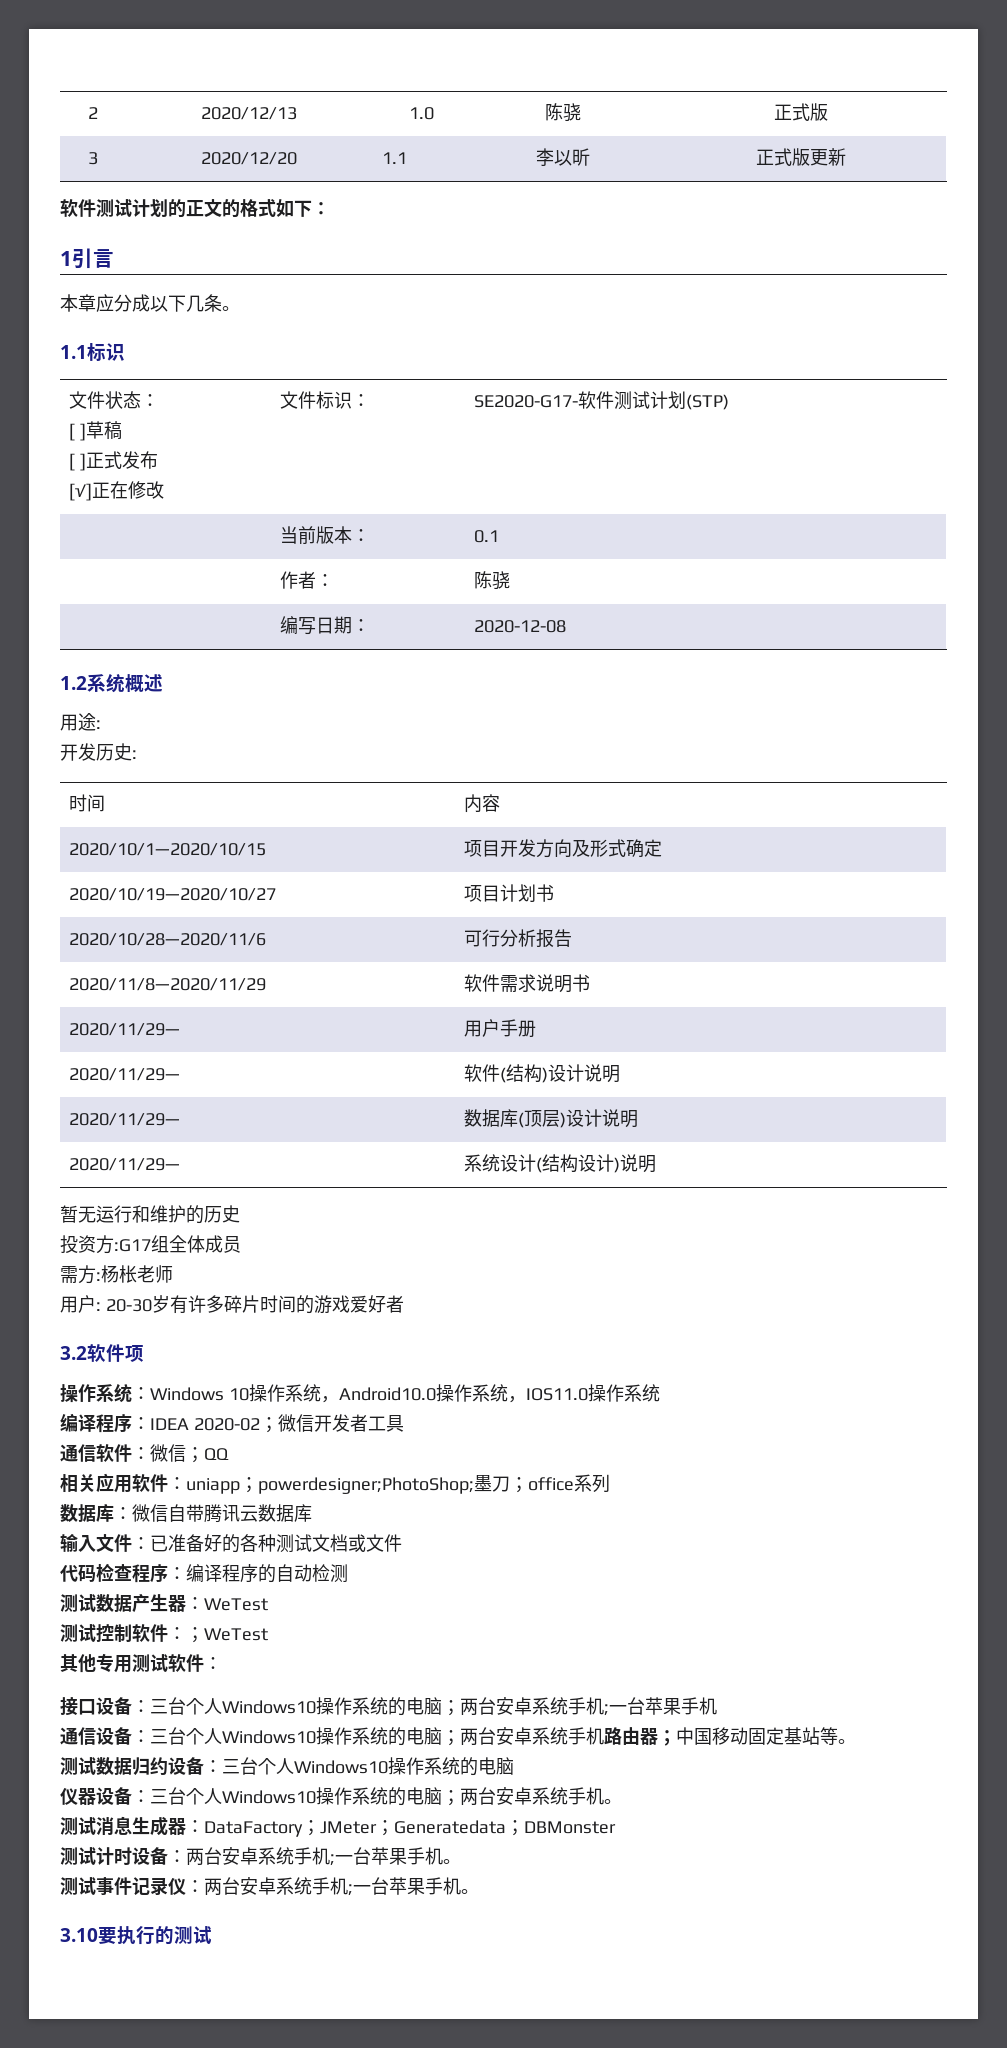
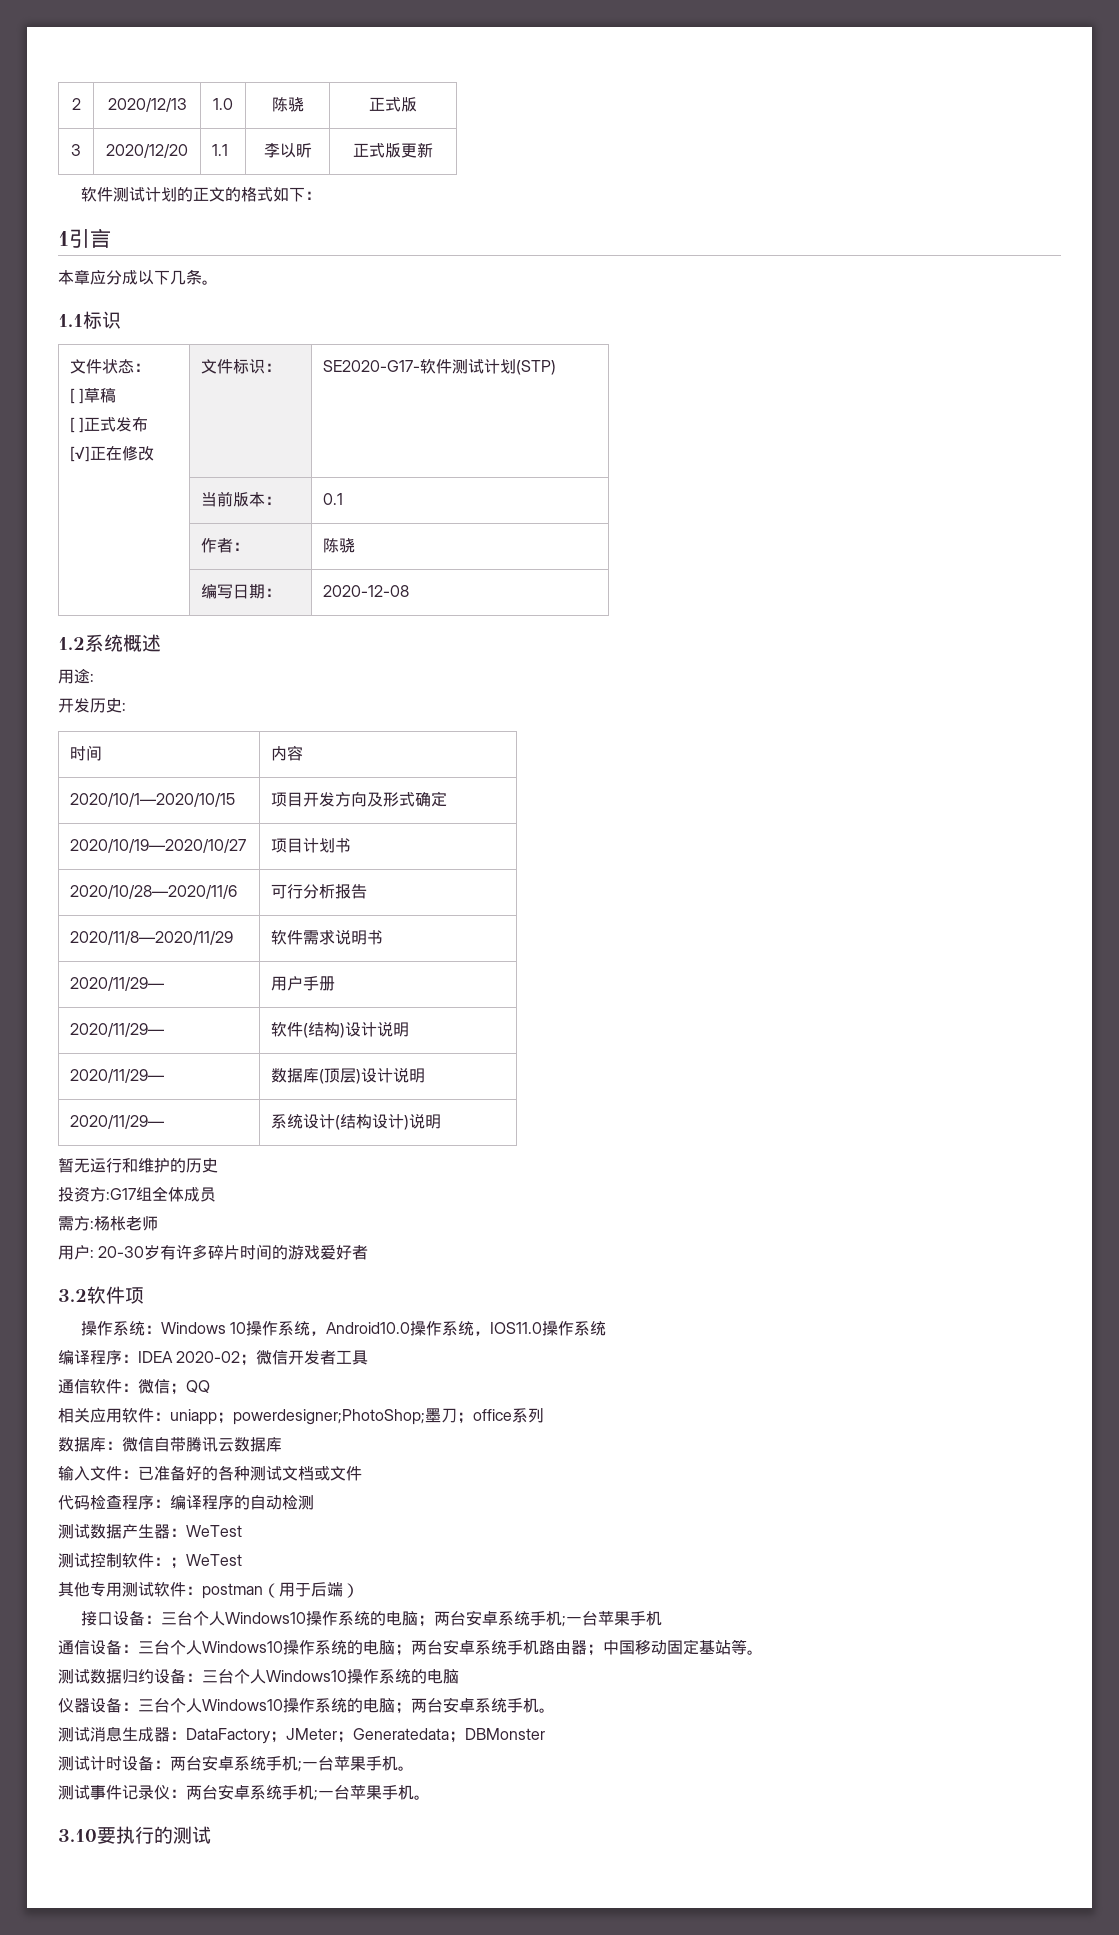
- 其他专用测试软件：
+ 其他专用测试软件：postman（用于后端）

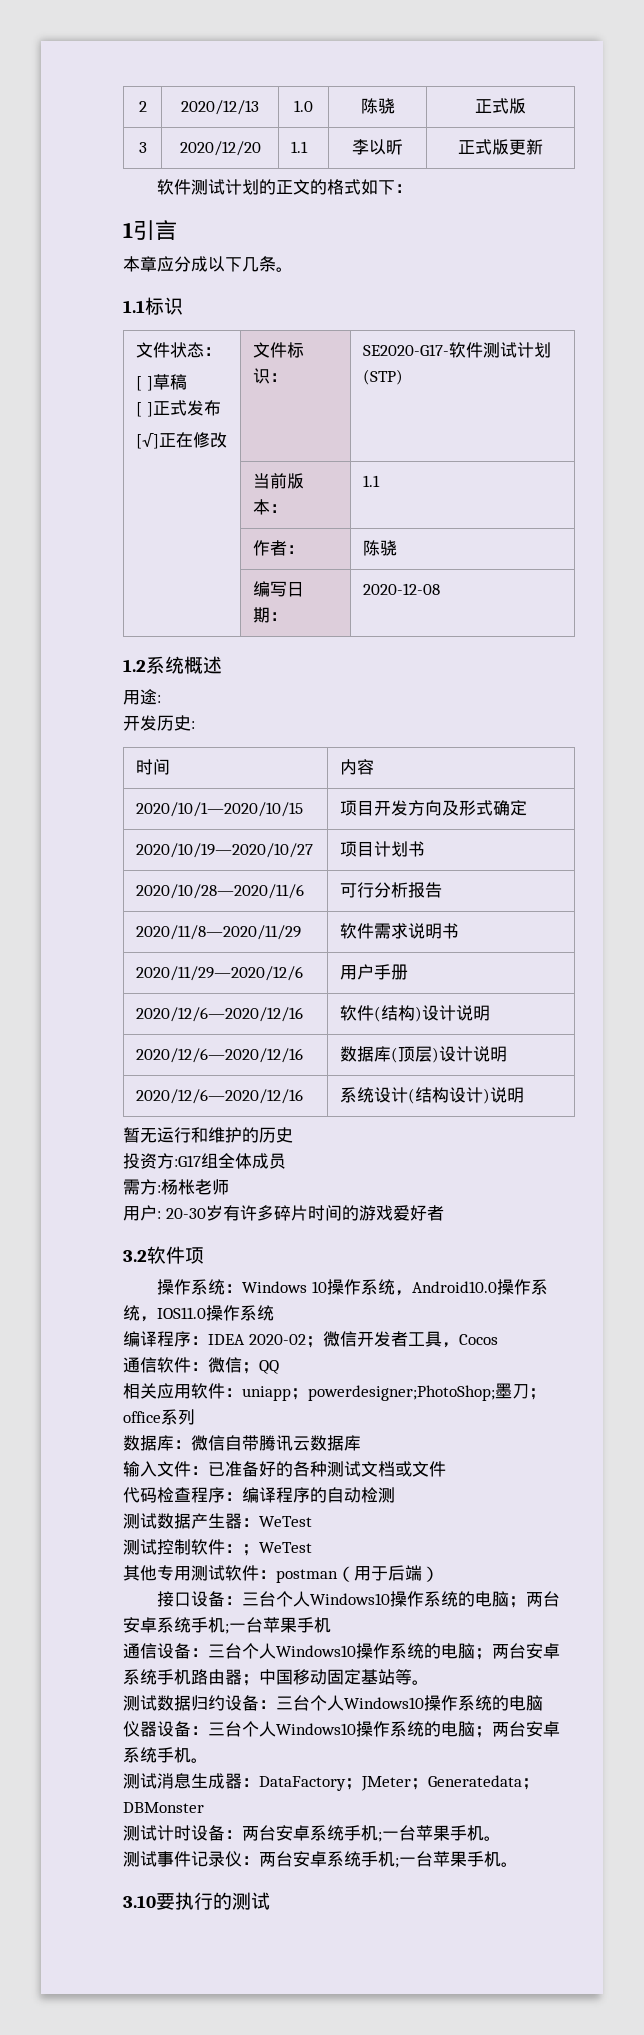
- | 当前版本： | 0.1
+ | 当前版本： | 1.1
- 2020/11/29— | 用户手册
+ 2020/11/29—2020/12/6 | 用户手册
- 2020/11/29— | 软件(结构)设计说明
+ 2020/12/6—2020/12/16 | 软件(结构)设计说明
- 2020/11/29— | 数据库(顶层)设计说明
+ 2020/12/6—2020/12/16 | 数据库(顶层)设计说明
- 2020/11/29— | 系统设计(结构设计)说明
+ 2020/12/6—2020/12/16 | 系统设计(结构设计)说明
- 编译程序：IDEA 2020-02；微信开发者工具
+ 编译程序：IDEA 2020-02；微信开发者工具，Cocos

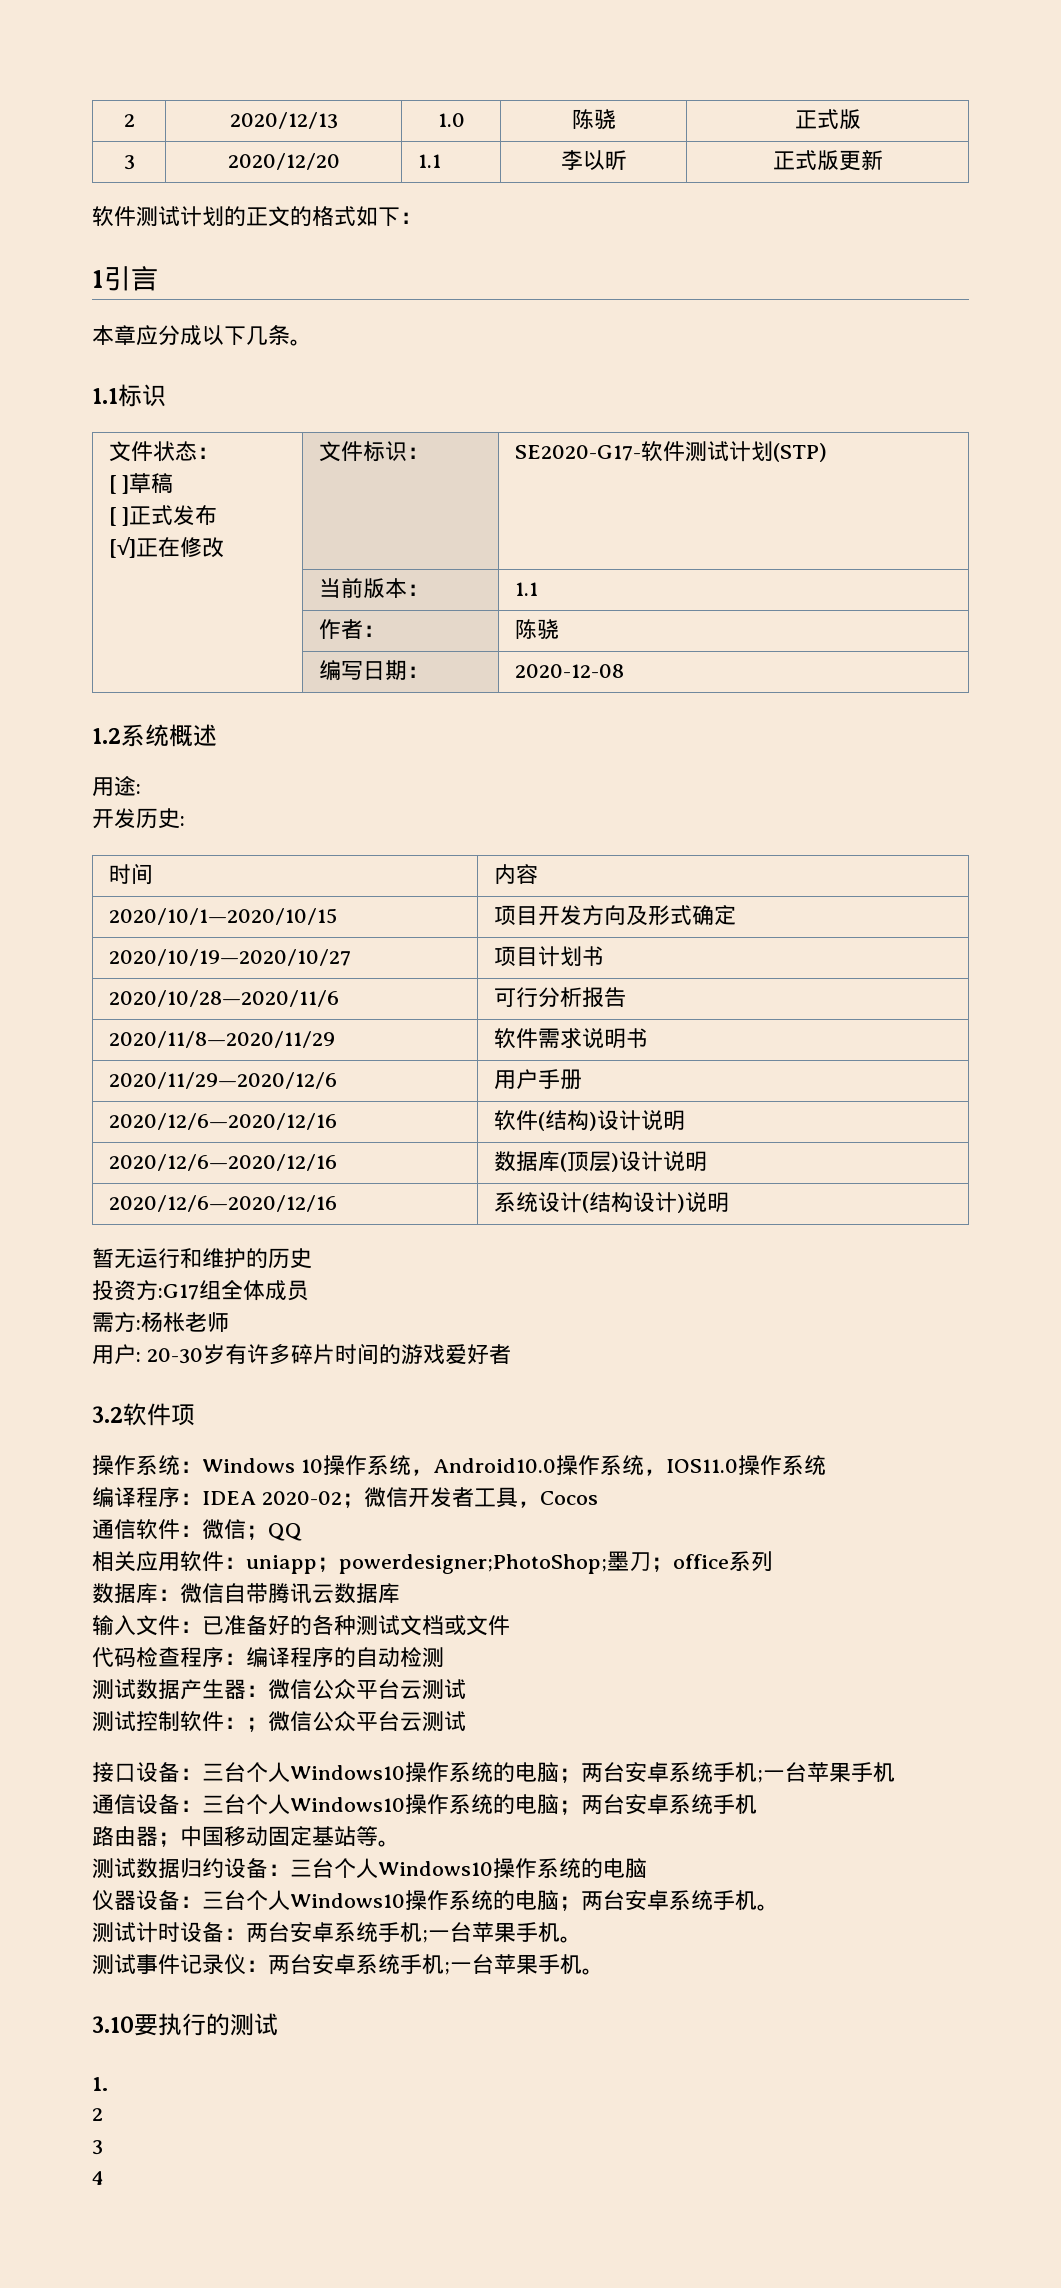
- 测试数据产生器：WeTest
+ 测试数据产生器：微信公众平台云测试
- 测试控制软件：；WeTest
- 其他专用测试软件：postman（用于后端）
+ 测试控制软件：；微信公众平台云测试
- 通信设备：三台个人Windows10操作系统的电脑；两台安卓系统手机路由器；中国移动固定基站等。
+ 通信设备：三台个人Windows10操作系统的电脑；两台安卓系统手机
+ 路由器；中国移动固定基站等。
- 测试消息生成器：DataFactory；JMeter；Generatedata；DBMonster
+ 1.
+ 2
+ 3
+ 4

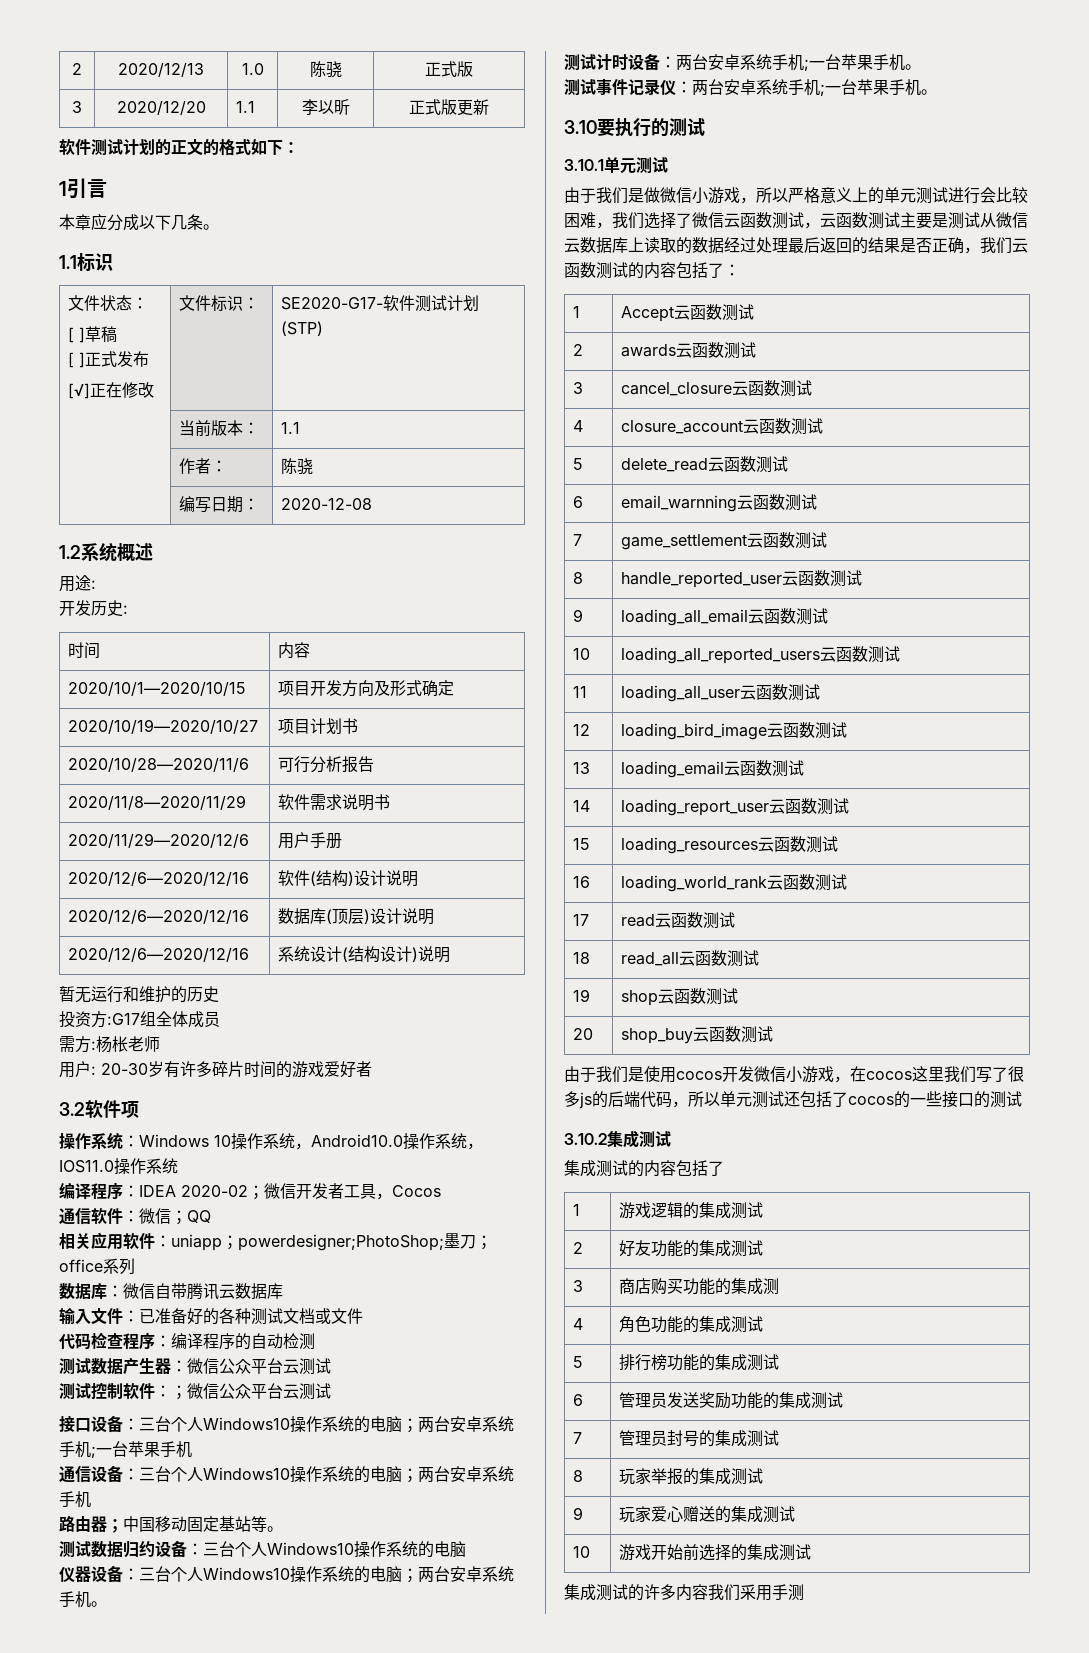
- 1.
- 2
- 3
- 4
+ 3.10.1单元测试
+ 由于我们是做微信小游戏，所以严格意义上的单元测试进行会比较困难，我们选择了微信云函数测试，云函数测试主要是测试从微信云数据库上读取的数据经过处理最后返回的结果是否正确，我们云函数测试的内容包括了：
+ 1 | Accept云函数测试
+ 2 | awards云函数测试
+ 3 | cancel_closure云函数测试
+ 4 | closure_account云函数测试
+ 5 | delete_read云函数测试
+ 6 | email_warnning云函数测试
+ 7 | game_settlement云函数测试
+ 8 | handle_reported_user云函数测试
+ 9 | loading_all_email云函数测试
+ 10 | loading_all_reported_users云函数测试
+ 11 | loading_all_user云函数测试
+ 12 | loading_bird_image云函数测试
+ 13 | loading_email云函数测试
+ 14 | loading_report_user云函数测试
+ 15 | loading_resources云函数测试
+ 16 | loading_world_rank云函数测试
+ 17 | read云函数测试
+ 18 | read_all云函数测试
+ 19 | shop云函数测试
+ 20 | shop_buy云函数测试
+ 由于我们是使用cocos开发微信小游戏，在cocos这里我们写了很多js的后端代码，所以单元测试还包括了cocos的一些接口的测试
+ 3.10.2集成测试
+ 集成测试的内容包括了
+ 1 | 游戏逻辑的集成测试
+ 2 | 好友功能的集成测试
+ 3 | 商店购买功能的集成测
+ 4 | 角色功能的集成测试
+ 5 | 排行榜功能的集成测试
+ 6 | 管理员发送奖励功能的集成测试
+ 7 | 管理员封号的集成测试
+ 8 | 玩家举报的集成测试
+ 9 | 玩家爱心赠送的集成测试
+ 10 | 游戏开始前选择的集成测试
+ 集成测试的许多内容我们采用手测

